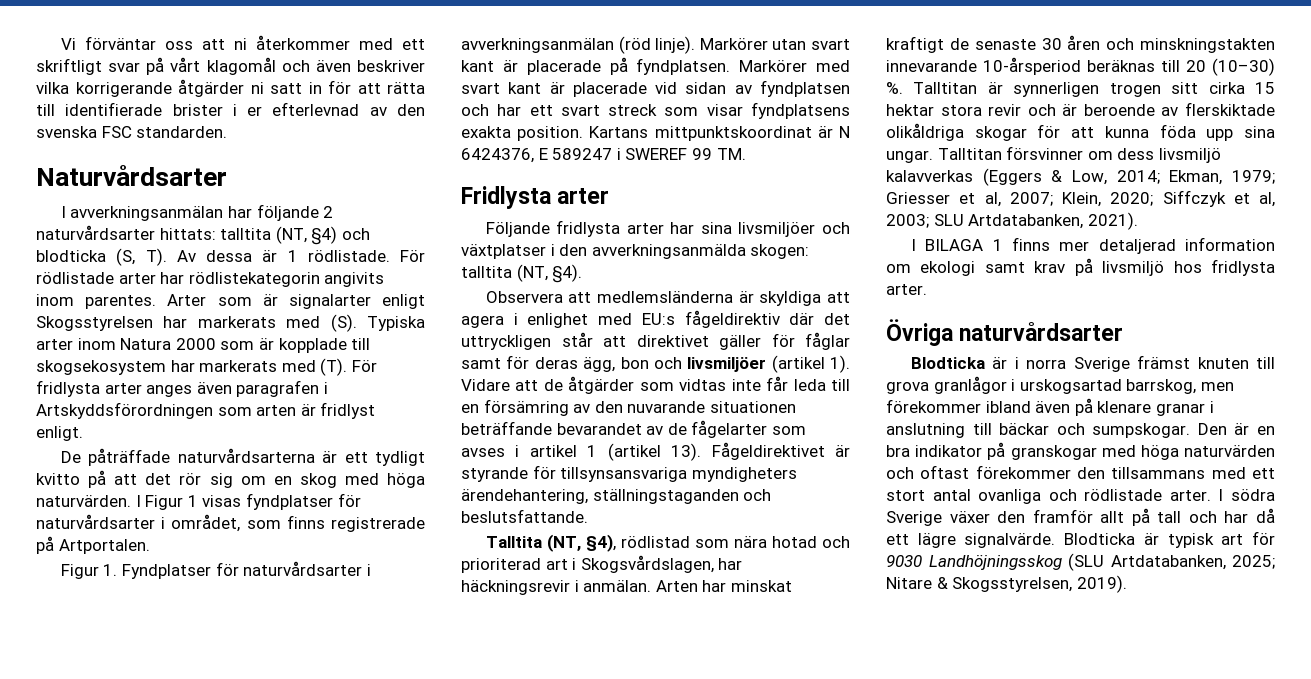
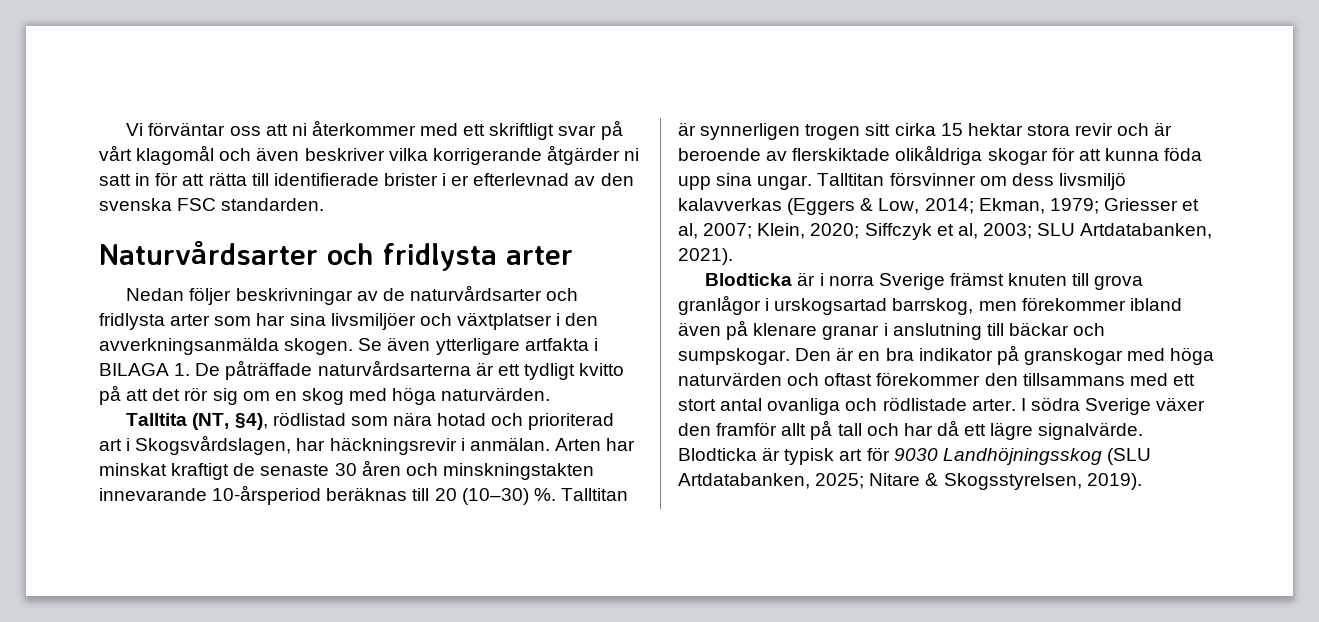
- Naturvårdsarter
- I avverkningsanmälan har följande 2 naturvårdsarter hittats: talltita (NT, §4) och blodticka (S, T). Av dessa är 1 rödlistade. För rödlistade arter har rödlistekategorin angivits inom parentes. Arter som är signalarter enligt Skogsstyrelsen har markerats med (S). Typiska arter inom Natura 2000 som är kopplade till skogsekosystem har markerats med (T). För fridlysta arter anges även paragrafen i Artskyddsförordningen som arten är fridlyst enligt.
- De påträffade naturvårdsarterna är ett tydligt kvitto på att det rör sig om en skog med höga naturvärden. I Figur 1 visas fyndplatser för naturvårdsarter i området, som finns registrerade på Artportalen.
- Figur 1. Fyndplatser för naturvårdsarter i avverkningsanmälan (röd linje). Markörer utan svart kant är placerade på fyndplatsen. Markörer med svart kant är placerade vid sidan av fyndplatsen och har ett svart streck som visar fyndplatsens exakta position. Kartans mittpunktskoordinat är N 6424376, E 589247 i SWEREF 99 TM.
- Fridlysta arter
- Följande fridlysta arter har sina livsmiljöer och växtplatser i den avverkningsanmälda skogen: talltita (NT, §4).
- Observera att medlemsländerna är skyldiga att agera i enlighet med EU:s fågeldirektiv där det uttryckligen står att direktivet gäller för fåglar samt för deras ägg, bon och livsmiljöer (artikel 1). Vidare att de åtgärder som vidtas inte får leda till en försämring av den nuvarande situationen beträffande bevarandet av de fågelarter som avses i artikel 1 (artikel 13). Fågeldirektivet är styrande för tillsynsansvariga myndigheters ärendehantering, ställningstaganden och beslutsfattande.
+ Naturvårdsarter och fridlysta arter
+ Nedan följer beskrivningar av de naturvårdsarter och fridlysta arter som har sina livsmiljöer och växtplatser i den avverkningsanmälda skogen. Se även ytterligare artfakta i BILAGA 1. De påträffade naturvårdsarterna är ett tydligt kvitto på att det rör sig om en skog med höga naturvärden.
- I BILAGA 1 finns mer detaljerad information om ekologi samt krav på livsmiljö hos fridlysta arter.
- Övriga naturvårdsarter

